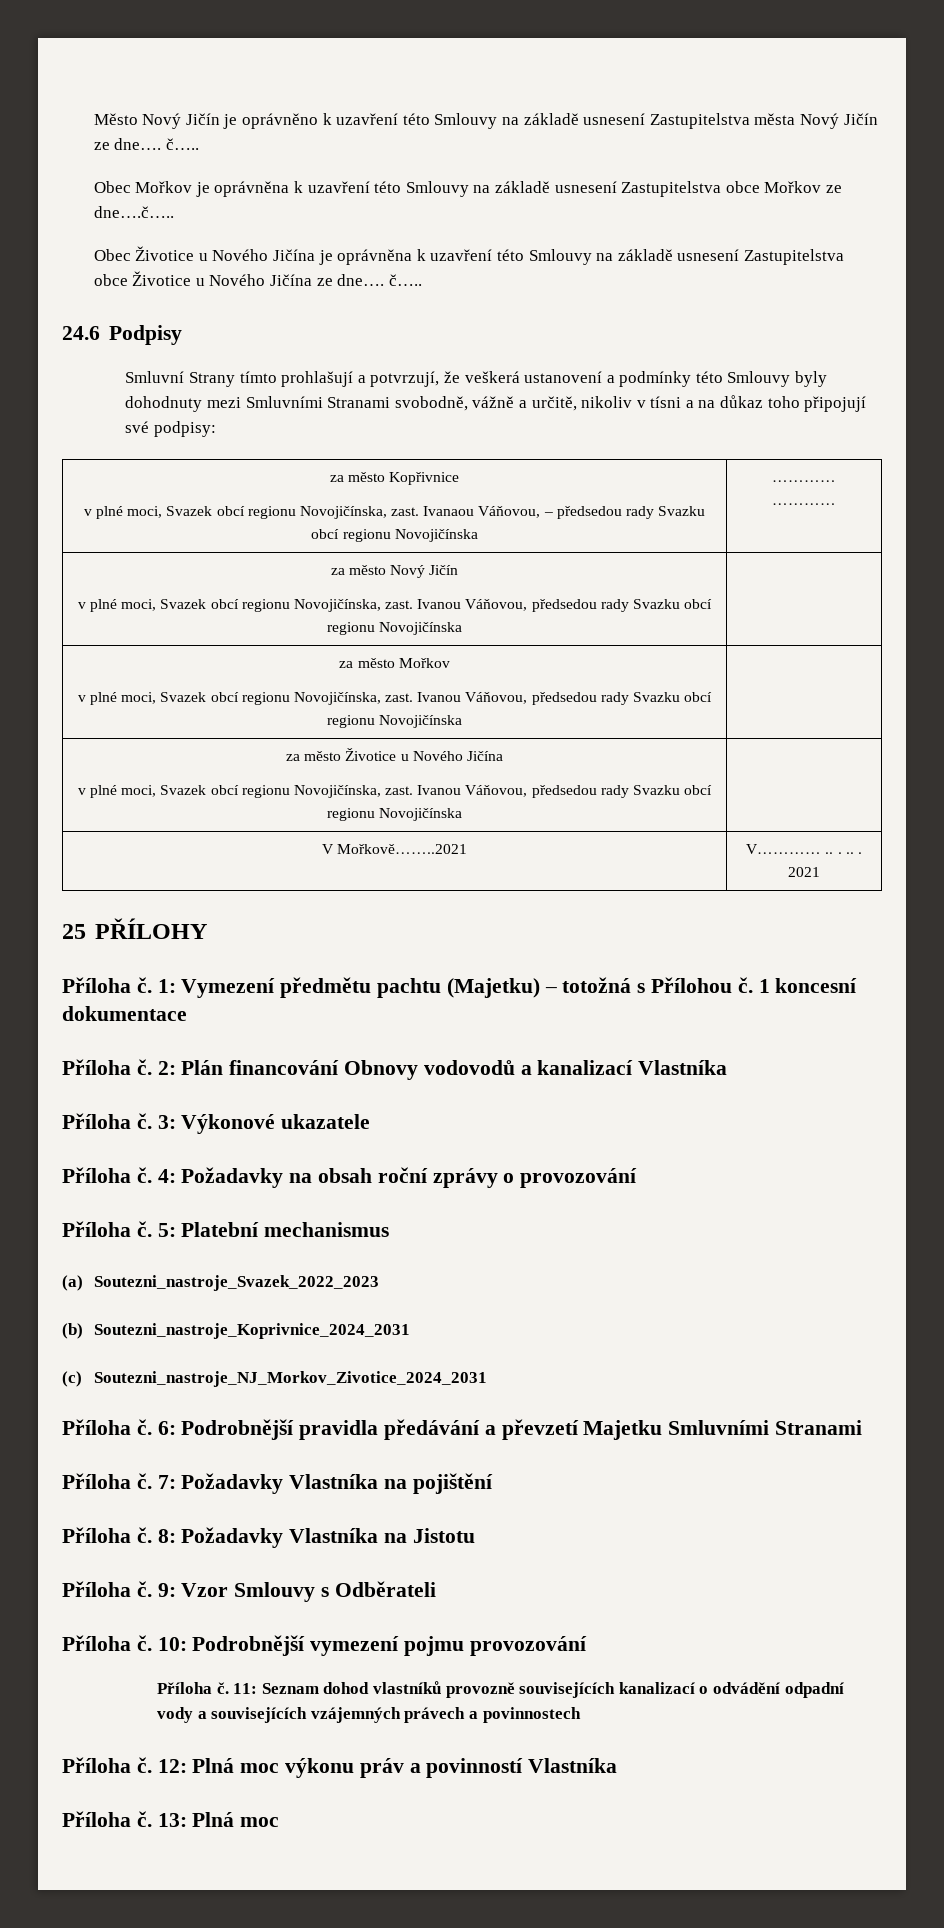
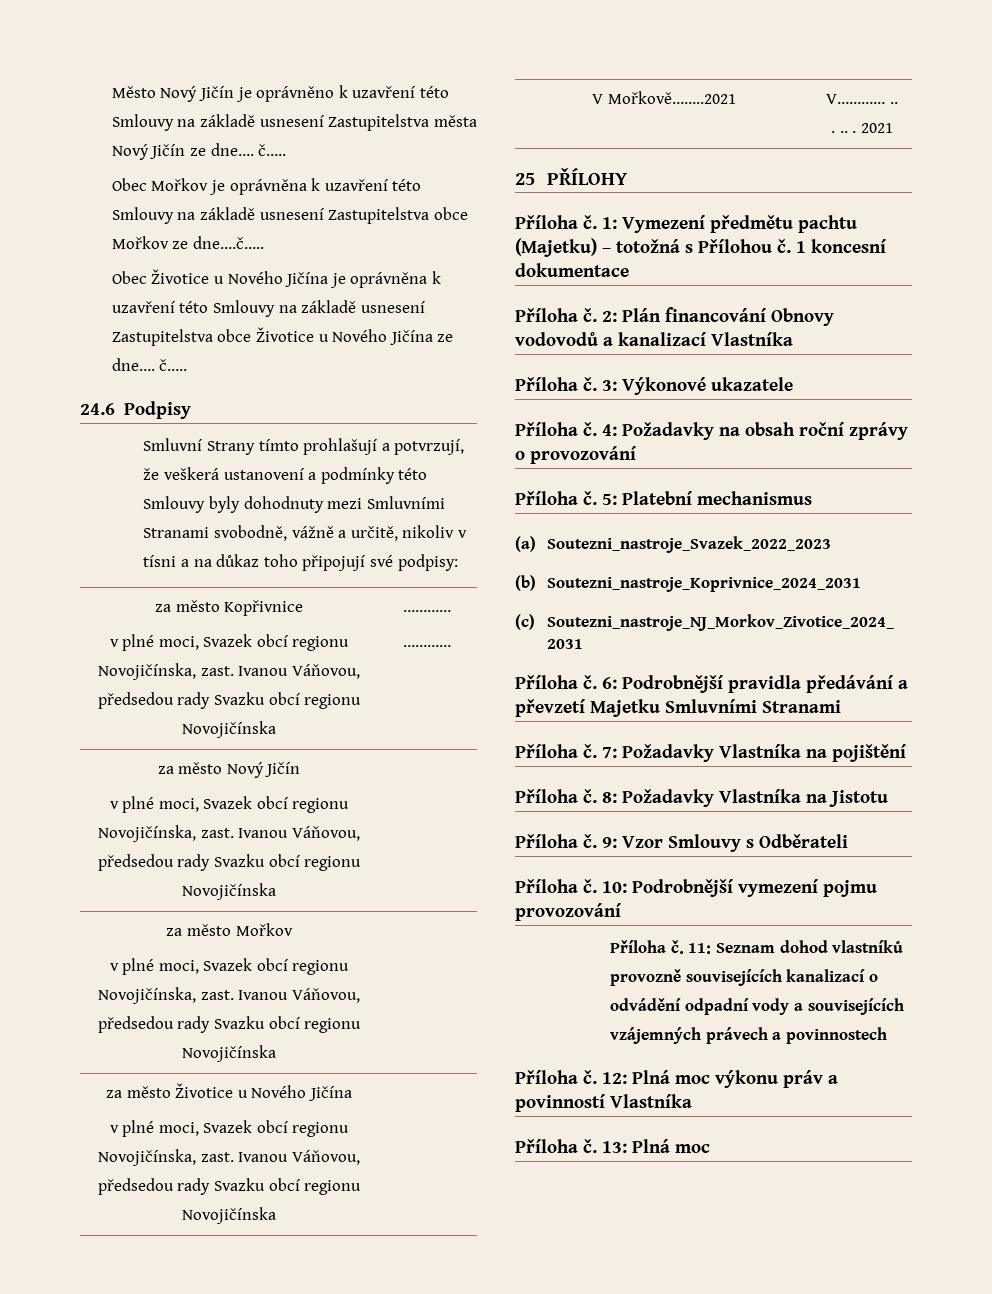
  za město Kopřivnice
- v plné moci, Svazek obcí regionu Novojičínska, zast. Ivanaou Váňovou, – předsedou rady Svazku obcí regionu Novojičínska | …………
+ v plné moci, Svazek obcí regionu Novojičínska, zast. Ivanou Váňovou, předsedou rady Svazku obcí regionu Novojičínska | …………

